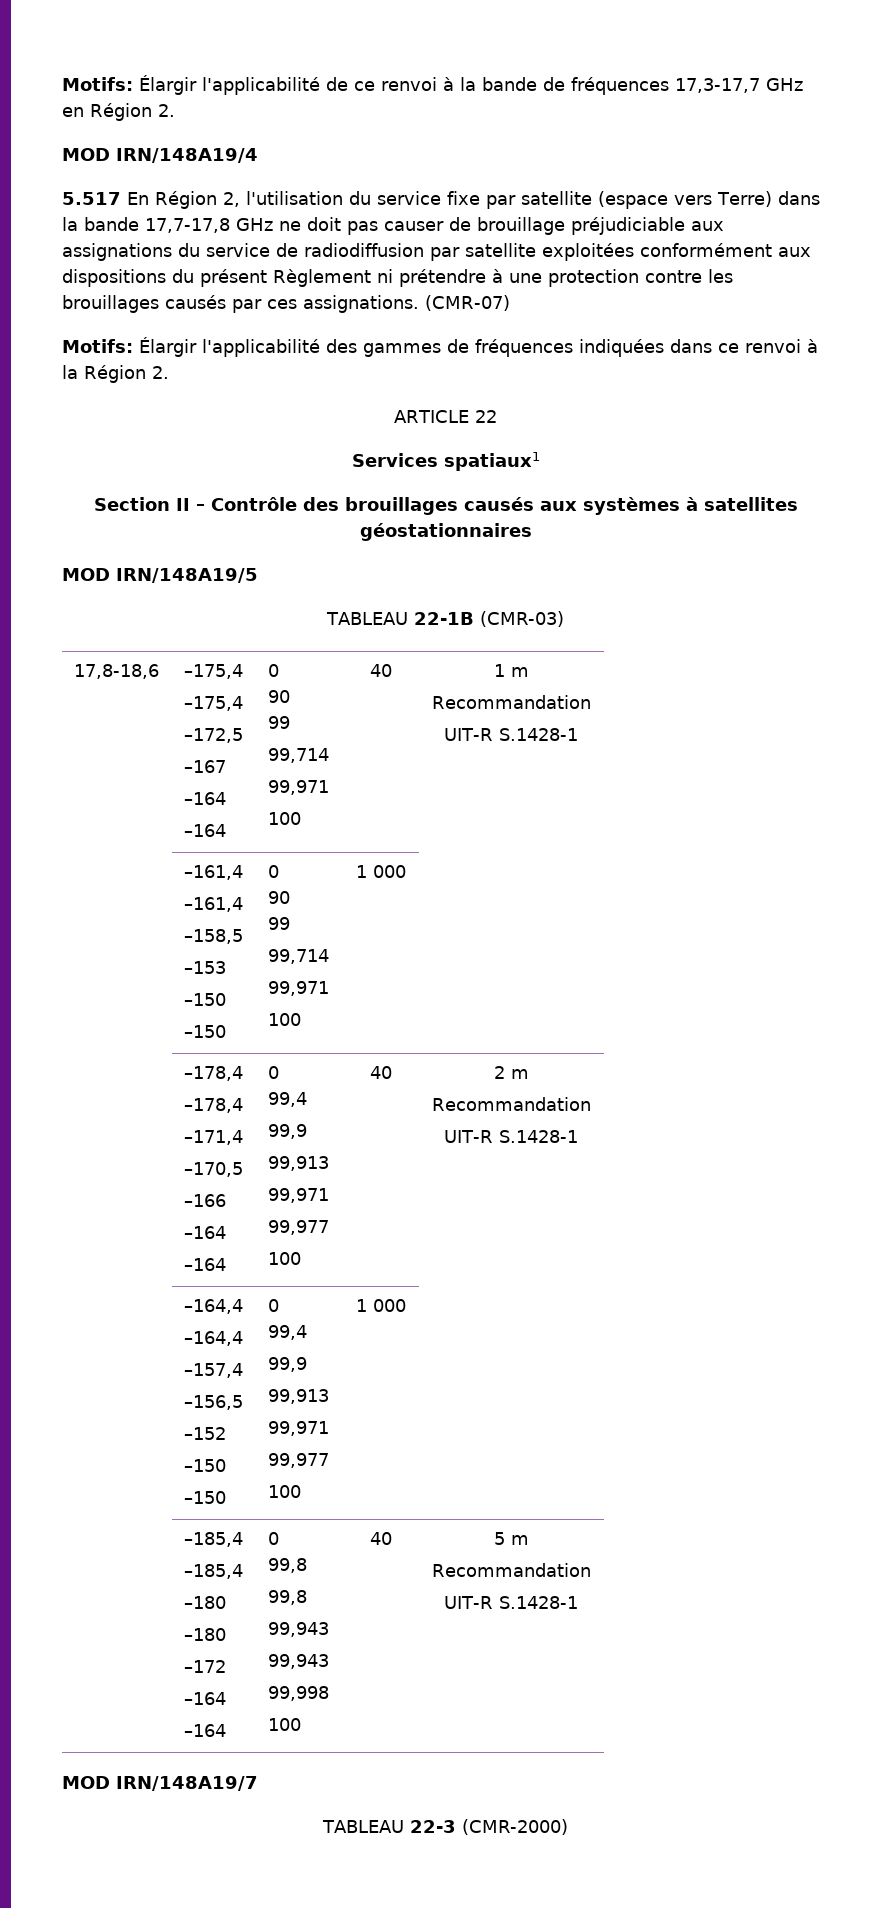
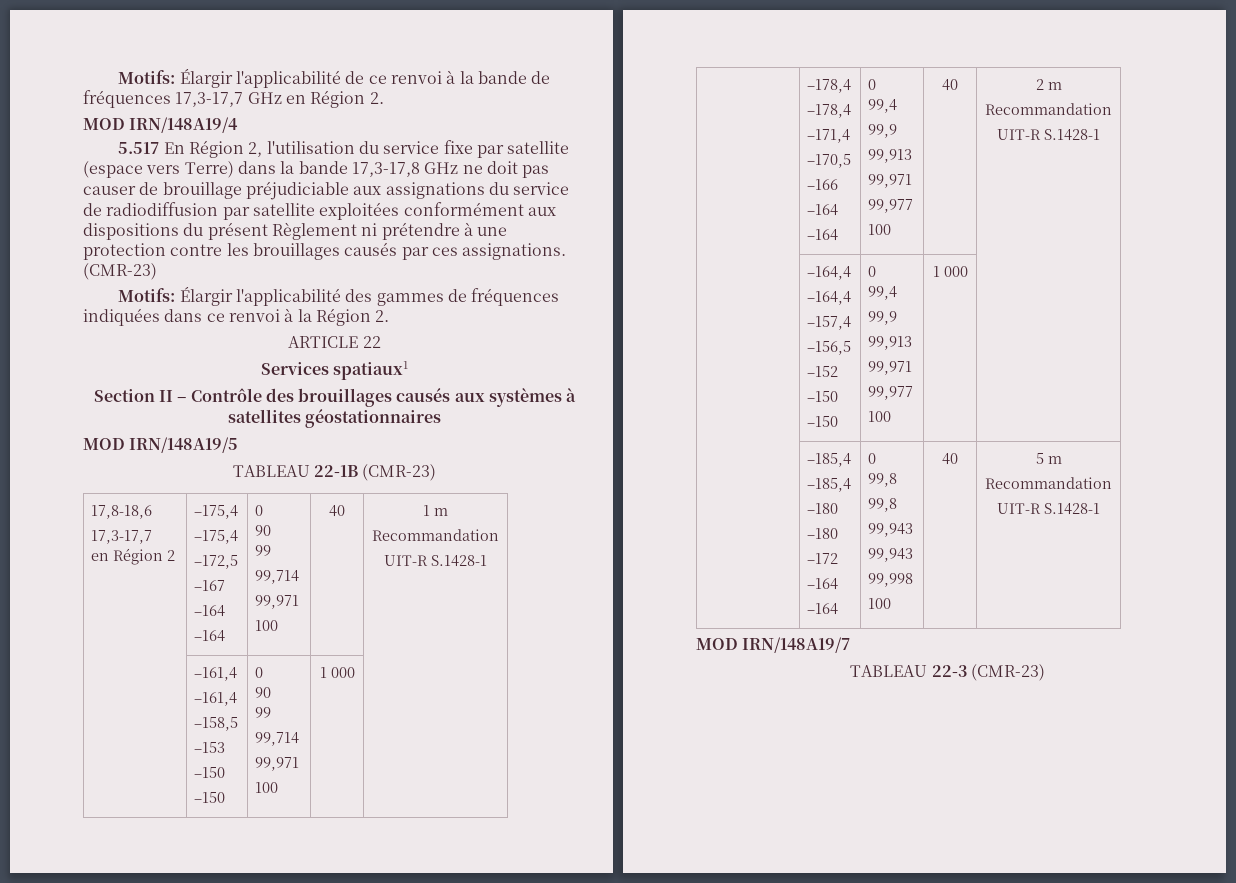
- 5.517 En Région 2, l'utilisation du service fixe par satellite (espace vers Terre) dans la bande 17,7-17,8 GHz ne doit pas causer de brouillage préjudiciable aux assignations du service de radiodiffusion par satellite exploitées conformément aux dispositions du présent Règlement ni prétendre à une protection contre les brouillages causés par ces assignations. (CMR-07)
+ 5.517 En Région 2, l'utilisation du service fixe par satellite (espace vers Terre) dans la bande 17,3-17,8 GHz ne doit pas causer de brouillage préjudiciable aux assignations du service de radiodiffusion par satellite exploitées conformément aux dispositions du présent Règlement ni prétendre à une protection contre les brouillages causés par ces assignations. (CMR-23)
- TABLEAU 22-1B (CMR-03)
+ TABLEAU 22-1B (CMR-23)
- 17,8-18,6 | –175,4
+ 17,8-18,6
+ 17,3-17,7
+ en Région 2 | –175,4
- TABLEAU 22-3 (CMR-2000)
+ TABLEAU 22-3 (CMR-23)

